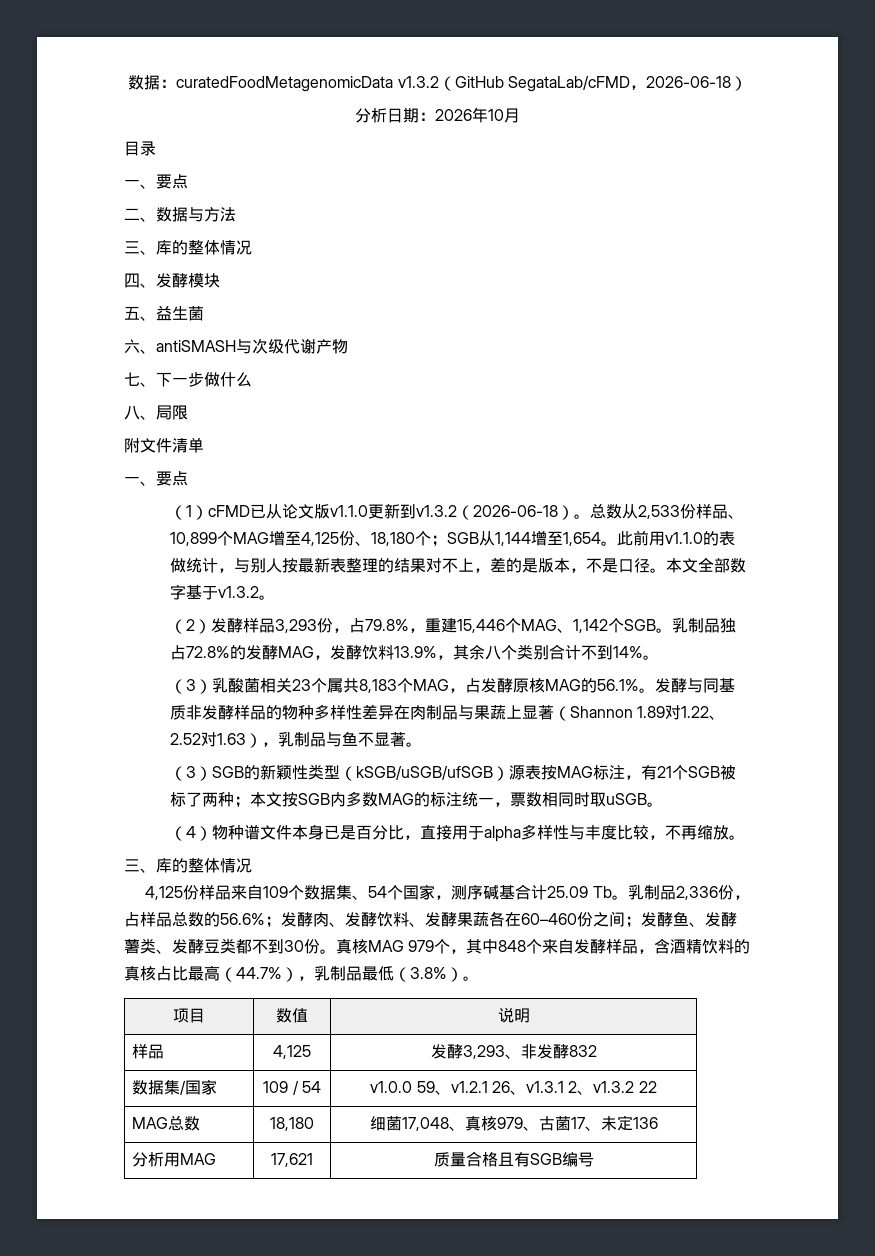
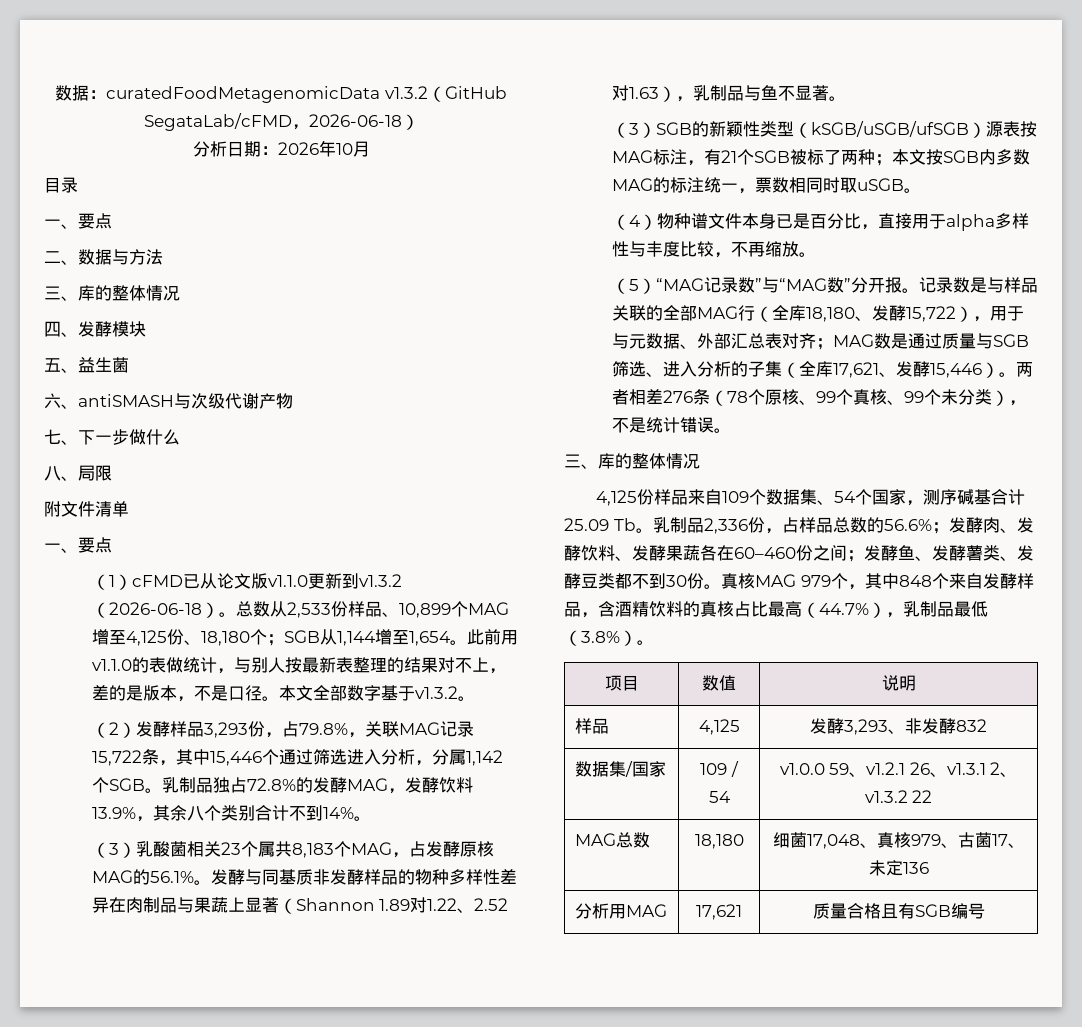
- （2）发酵样品3,293份，占79.8%，重建15,446个MAG、1,142个SGB。
+ （2）发酵样品3,293份，占79.8%，关联MAG记录15,722条，其中15,446个通过筛选进入分析，分属1,142个SGB。
+ （5）“MAG记录数”与“MAG数”分开报。记录数是与样品关联的全部MAG行（全库18,180、发酵15,722），用于与元数据、外部汇总表对齐；MAG数是通过质量与SGB筛选、进入分析的子集（全库17,621、发酵15,446）。两者相差276条（78个原核、99个真核、99个未分类），不是统计错误。

